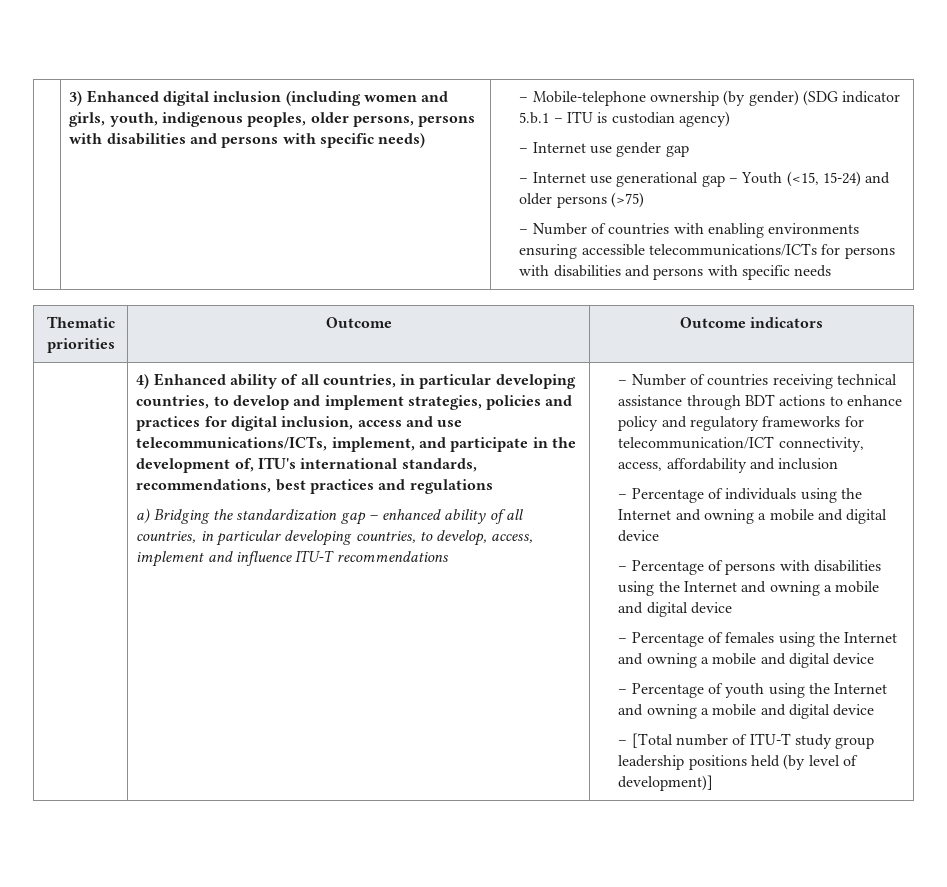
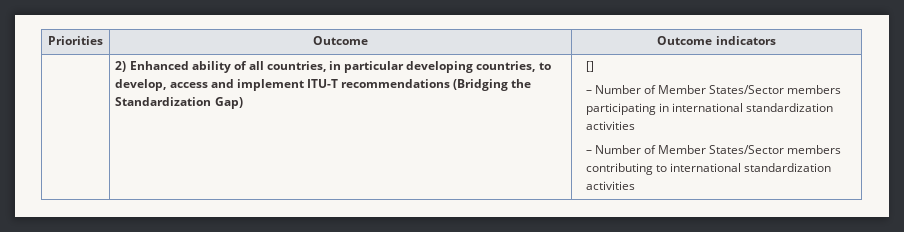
- 3) Enhanced digital inclusion (including women and girls, youth, indigenous peoples, older persons, persons with disabilities and persons with specific needs) | – Mobile-telephone ownership (by gender) (SDG indicator 5.b.1 – ITU is custodian agency)
- – Internet use gender gap
- – Internet use generational gap – Youth (<15, 15-24) and older persons (>75)
- – Number of countries with enabling environments ensuring accessible telecommunications/ICTs for persons with disabilities and persons with specific needs
- Thematic priorities | Outcome | Outcome indicators
+ Priorities | Outcome | Outcome indicators
- 4) Enhanced ability of all countries, in particular developing countries, to develop and implement strategies, policies and practices for digital inclusion, access and use telecommunications/ICTs, implement, and participate in the development of, ITU's international standards, recommendations, best practices and regulations
- a) Bridging the standardization gap – enhanced ability of all countries, in particular developing countries, to develop, access, implement and influence ITU-T recommendations | – Number of countries receiving technical assistance through BDT actions to enhance policy and regulatory frameworks for telecommunication/ICT connectivity, access, affordability and inclusion
- – Percentage of individuals using the Internet and owning a mobile and digital device
- – Percentage of persons with disabilities using the Internet and owning a mobile and digital device
- – Percentage of females using the Internet and owning a mobile and digital device
- – Percentage of youth using the Internet and owning a mobile and digital device
- – [Total number of ITU-T study group leadership positions held (by level of development)]
+ 2) Enhanced ability of all countries, in particular developing countries, to develop, access and implement ITU-T recommendations (Bridging the Standardization Gap) | []
+ – Number of Member States/Sector members participating in international standardization activities
+ – Number of Member States/Sector members contributing to international standardization activities

